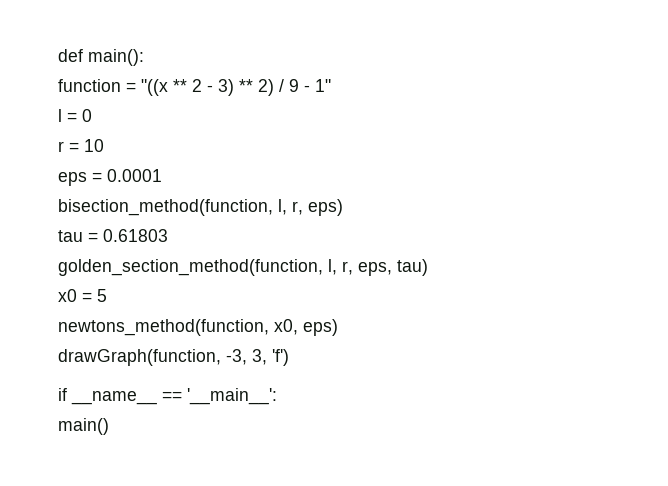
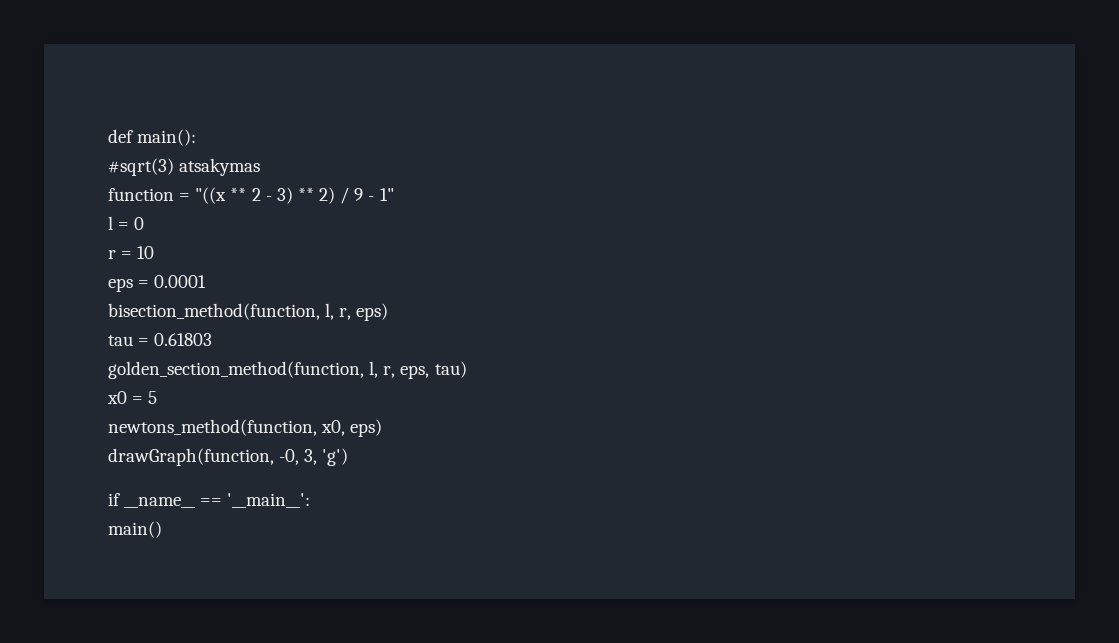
+ #sqrt(3) atsakymas
- drawGraph(function, -3, 3, 'f')
+ drawGraph(function, -0, 3, 'g')

